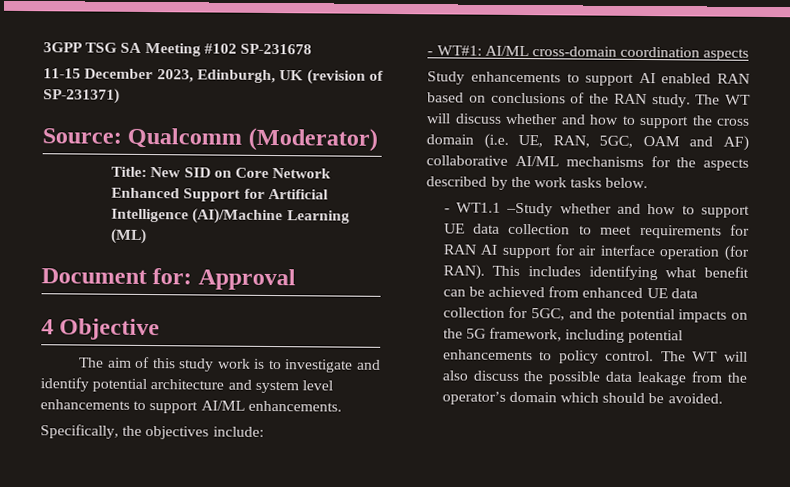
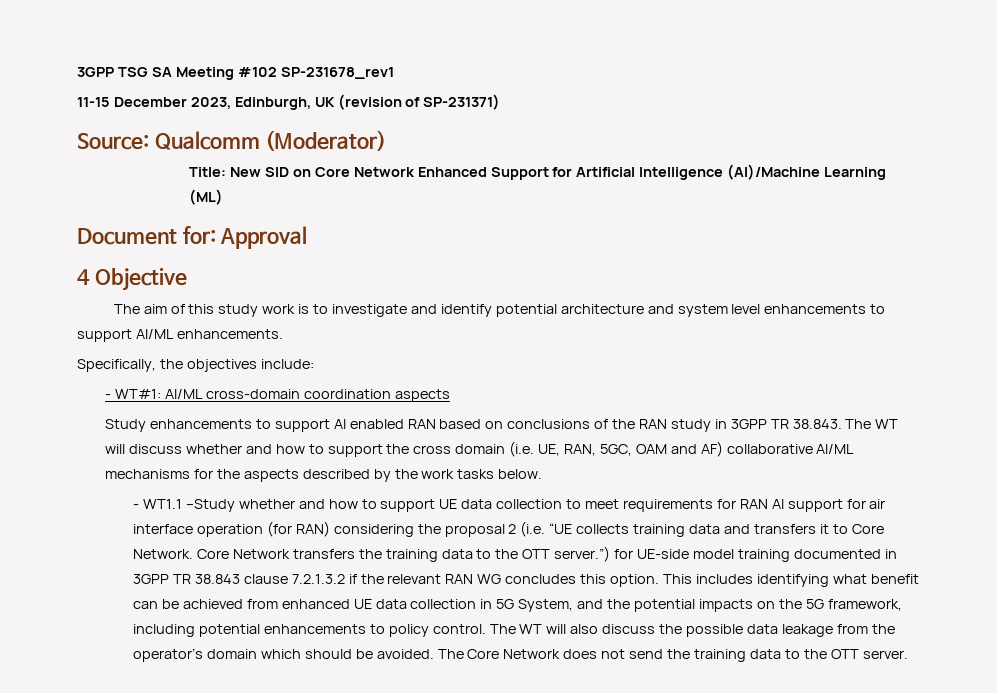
- 3GPP TSG SA Meeting #102 SP-231678
+ 3GPP TSG SA Meeting #102 SP-231678_rev1
- Study enhancements to support AI enabled RAN based on conclusions of the RAN study. The WT will discuss whether and how to support the cross domain (i.e. UE, RAN, 5GC, OAM and AF) collaborative AI/ML mechanisms for the aspects described by the work tasks below.
+ Study enhancements to support AI enabled RAN based on conclusions of the RAN study in 3GPP TR 38.843. The WT will discuss whether and how to support the cross domain (i.e. UE, RAN, 5GC, OAM and AF) collaborative AI/ML mechanisms for the aspects described by the work tasks below.
- - WT1.1 –Study whether and how to support UE data collection to meet requirements for RAN AI support for air interface operation (for RAN).
+ - WT1.1 –Study whether and how to support UE data collection to meet requirements for RAN AI support for air interface operation (for RAN) considering the proposal 2 (i.e. “UE collects training data and transfers it to Core Network. Core Network transfers the training data to the OTT server.”) for UE-side model training documented in 3GPP TR 38.843 clause 7.2.1.3.2 if the relevant RAN WG concludes this option.
- This includes identifying what benefit can be achieved from enhanced UE data collection for 5GC, and the potential impacts on the 5G framework, including potential enhancements to policy control.
+ This includes identifying what benefit can be achieved from enhanced UE data collection in 5G System, and the potential impacts on the 5G framework, including potential enhancements to policy control.
+ The Core Network does not send the training data to the OTT server.

